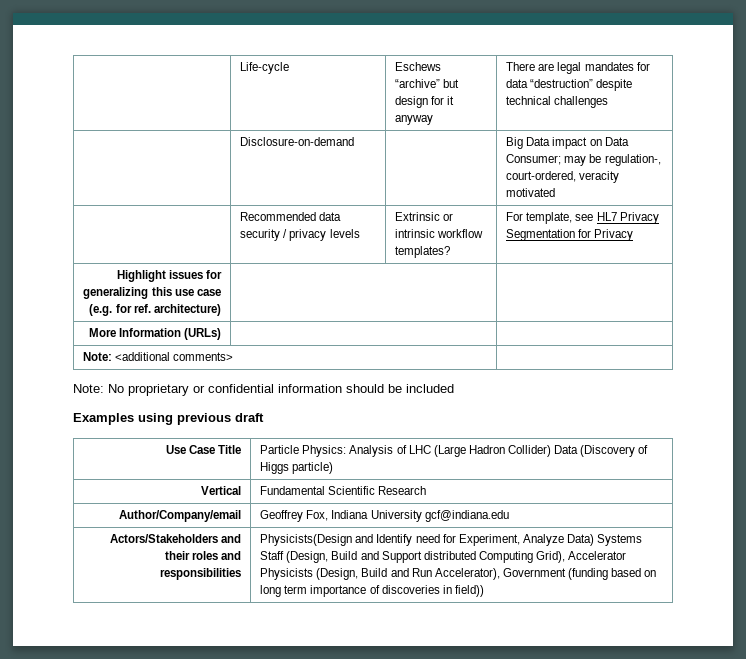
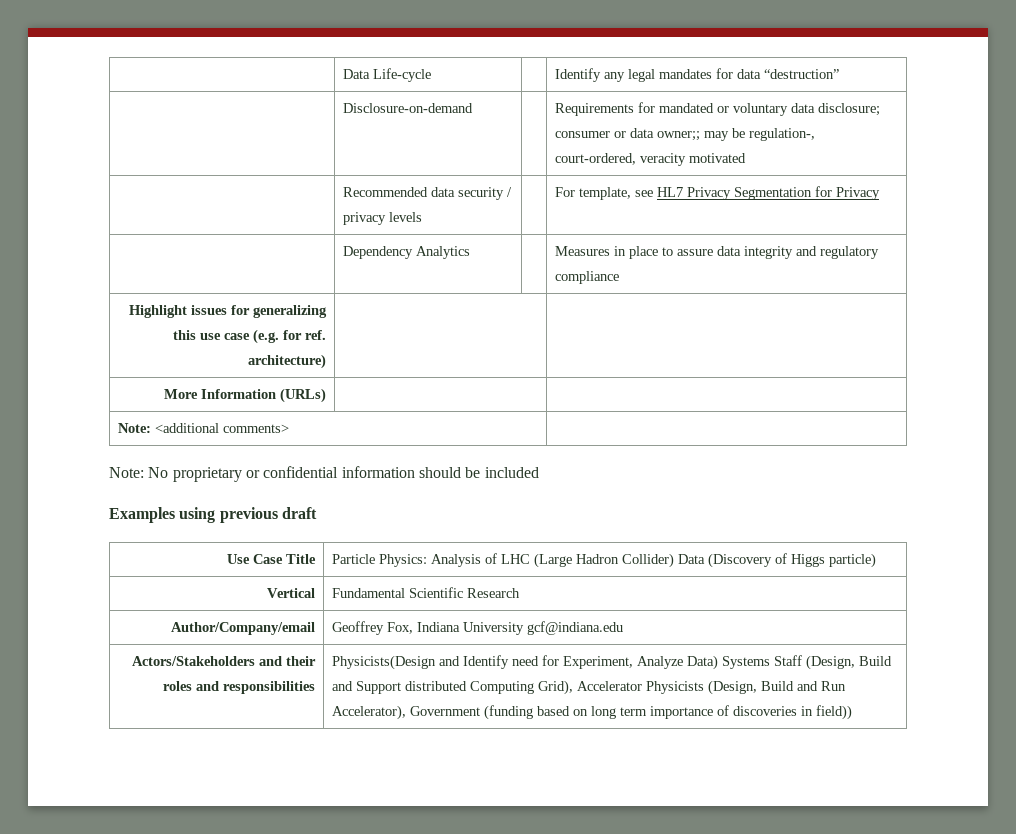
- | Life-cycle | Eschews “archive” but design for it anyway | There are legal mandates for data “destruction” despite technical challenges
- | Disclosure-on-demand | | Big Data impact on Data Consumer; may be regulation-, court-ordered, veracity motivated
+ | Data Life-cycle | | Identify any legal mandates for data “destruction”
+ | Disclosure-on-demand | | Requirements for mandated or voluntary data disclosure; consumer or data owner;; may be regulation-, court-ordered, veracity motivated
- | Recommended data security / privacy levels | Extrinsic or intrinsic workflow templates? | For template, see HL7 Privacy Segmentation for Privacy
+ | Recommended data security / privacy levels | | For template, see HL7 Privacy Segmentation for Privacy
+ | Dependency Analytics | | Measures in place to assure data integrity and regulatory compliance

